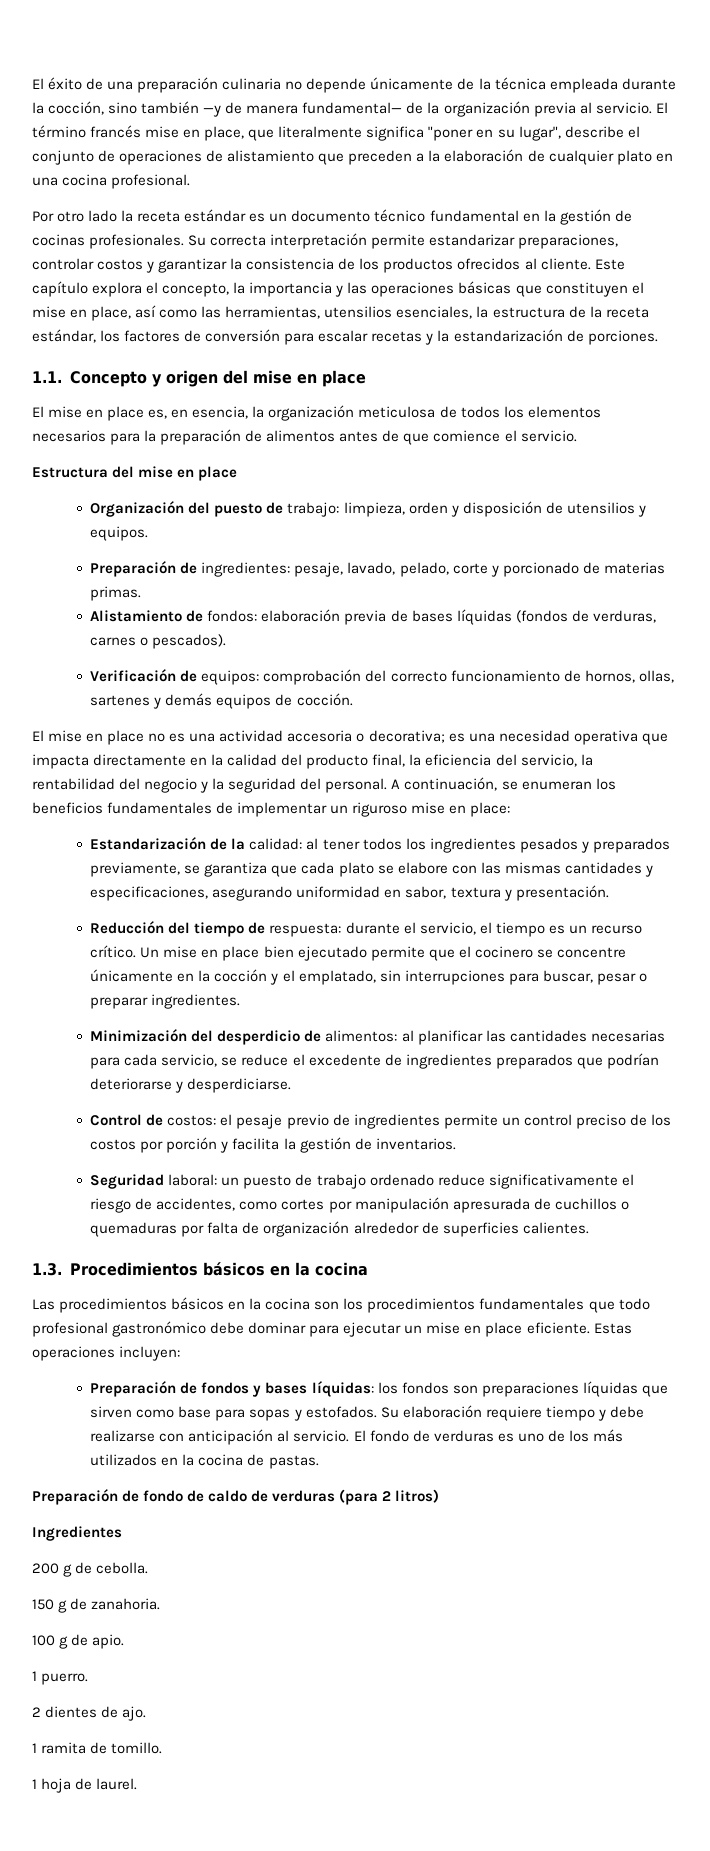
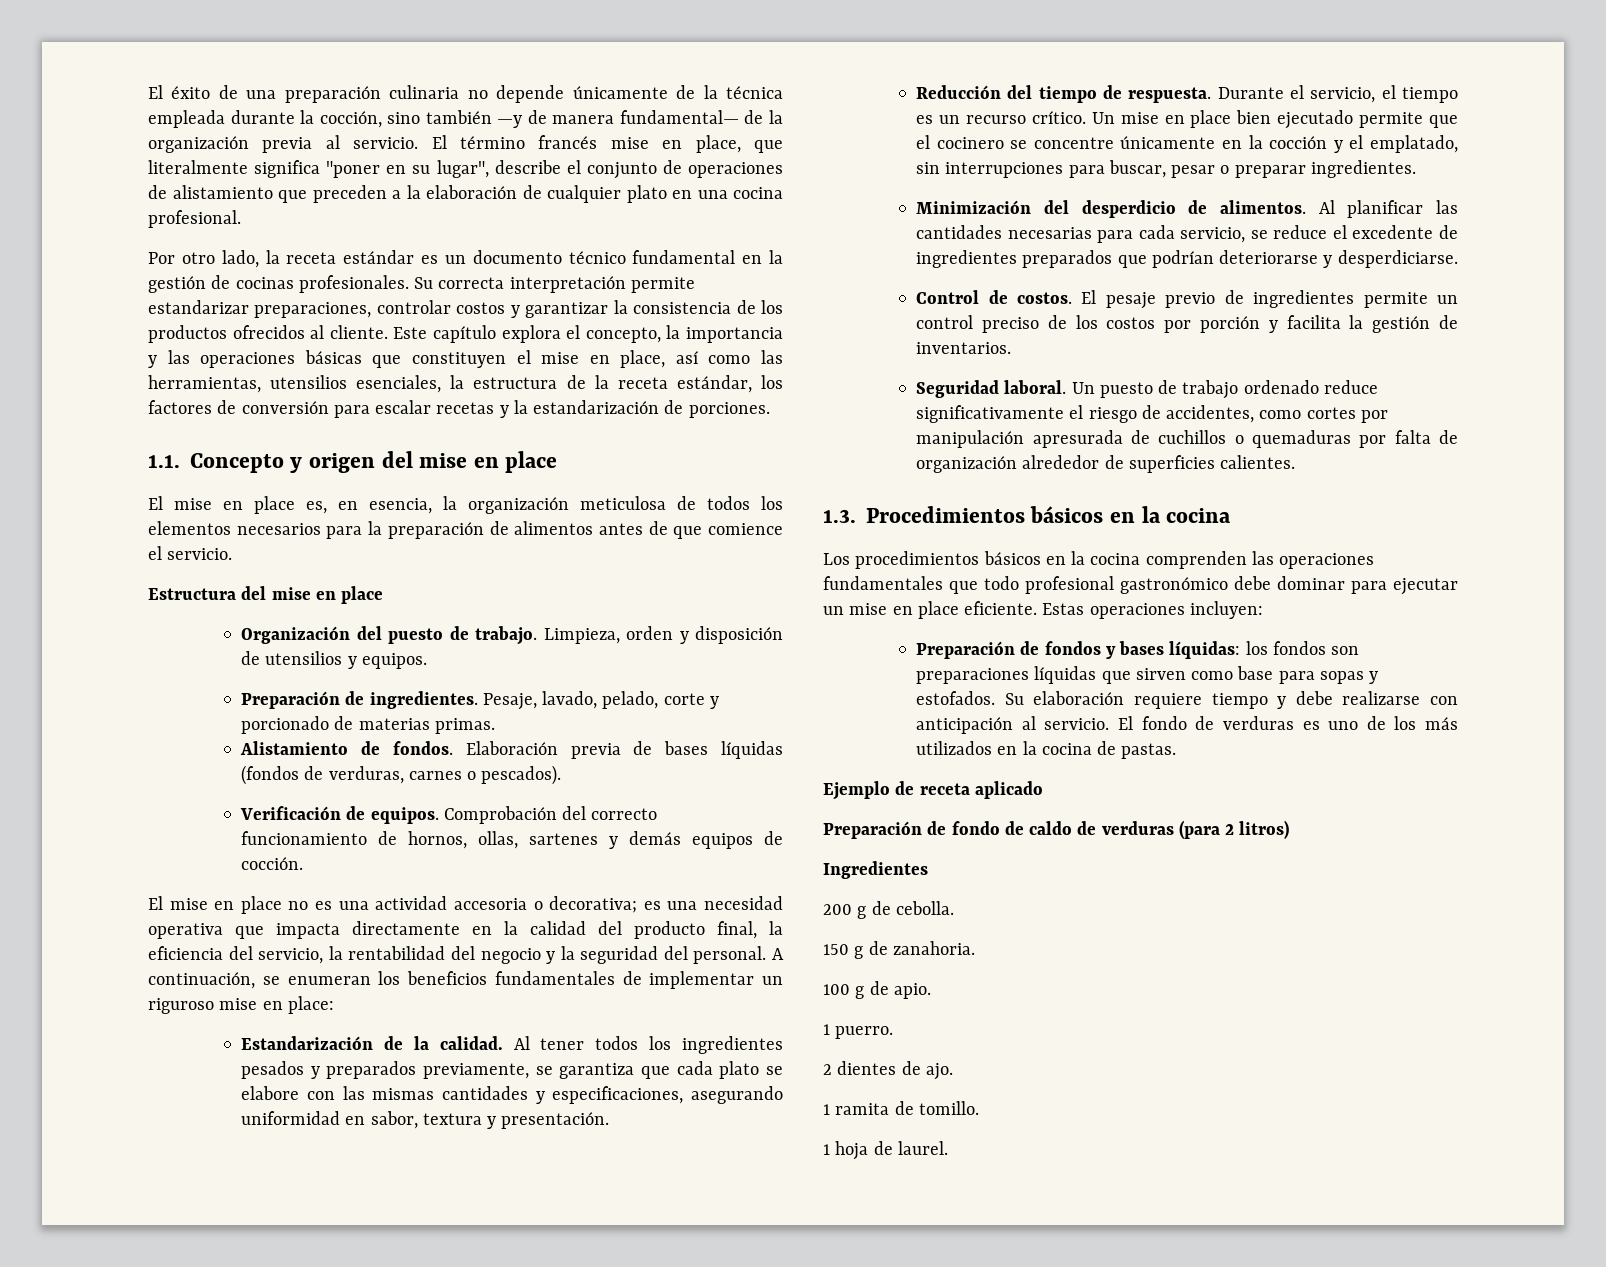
- Por otro lado la receta estándar es un documento técnico fundamental en la gestión de cocinas profesionales.
+ Por otro lado, la receta estándar es un documento técnico fundamental en la gestión de cocinas profesionales.
- Organización del puesto de trabajo: limpieza, orden y disposición de utensilios y equipos.
+ Organización del puesto de trabajo. Limpieza, orden y disposición de utensilios y equipos.
- Preparación de ingredientes: pesaje, lavado, pelado, corte y porcionado de materias primas.
+ Preparación de ingredientes. Pesaje, lavado, pelado, corte y porcionado de materias primas.
- Alistamiento de fondos: elaboración previa de bases líquidas (fondos de verduras, carnes o pescados).
+ Alistamiento de fondos. Elaboración previa de bases líquidas (fondos de verduras, carnes o pescados).
- Verificación de equipos: comprobación del correcto funcionamiento de hornos, ollas, sartenes y demás equipos de cocción.
+ Verificación de equipos. Comprobación del correcto funcionamiento de hornos, ollas, sartenes y demás equipos de cocción.
- Estandarización de la calidad: al tener todos los ingredientes pesados y preparados previamente, se garantiza que cada plato se elabore con las mismas cantidades y especificaciones, asegurando uniformidad en sabor, textura y presentación.
+ Estandarización de la calidad. Al tener todos los ingredientes pesados y preparados previamente, se garantiza que cada plato se elabore con las mismas cantidades y especificaciones, asegurando uniformidad en sabor, textura y presentación.
- Reducción del tiempo de respuesta: durante el servicio, el tiempo es un recurso crítico.
+ Reducción del tiempo de respuesta. Durante el servicio, el tiempo es un recurso crítico.
- Minimización del desperdicio de alimentos: al planificar las cantidades necesarias para cada servicio, se reduce el excedente de ingredientes preparados que podrían deteriorarse y desperdiciarse.
+ Minimización del desperdicio de alimentos. Al planificar las cantidades necesarias para cada servicio, se reduce el excedente de ingredientes preparados que podrían deteriorarse y desperdiciarse.
- Control de costos: el pesaje previo de ingredientes permite un control preciso de los costos por porción y facilita la gestión de inventarios.
+ Control de costos. El pesaje previo de ingredientes permite un control preciso de los costos por porción y facilita la gestión de inventarios.
- Seguridad laboral: un puesto de trabajo ordenado reduce significativamente el riesgo de accidentes, como cortes por manipulación apresurada de cuchillos o quemaduras por falta de organización alrededor de superficies calientes.
+ Seguridad laboral. Un puesto de trabajo ordenado reduce significativamente el riesgo de accidentes, como cortes por manipulación apresurada de cuchillos o quemaduras por falta de organización alrededor de superficies calientes.
- Las procedimientos básicos en la cocina son los procedimientos fundamentales que todo profesional gastronómico debe dominar para ejecutar un mise en place eficiente.
+ Los procedimientos básicos en la cocina comprenden las operaciones fundamentales que todo profesional gastronómico debe dominar para ejecutar un mise en place eficiente.
+ Ejemplo de receta aplicado

